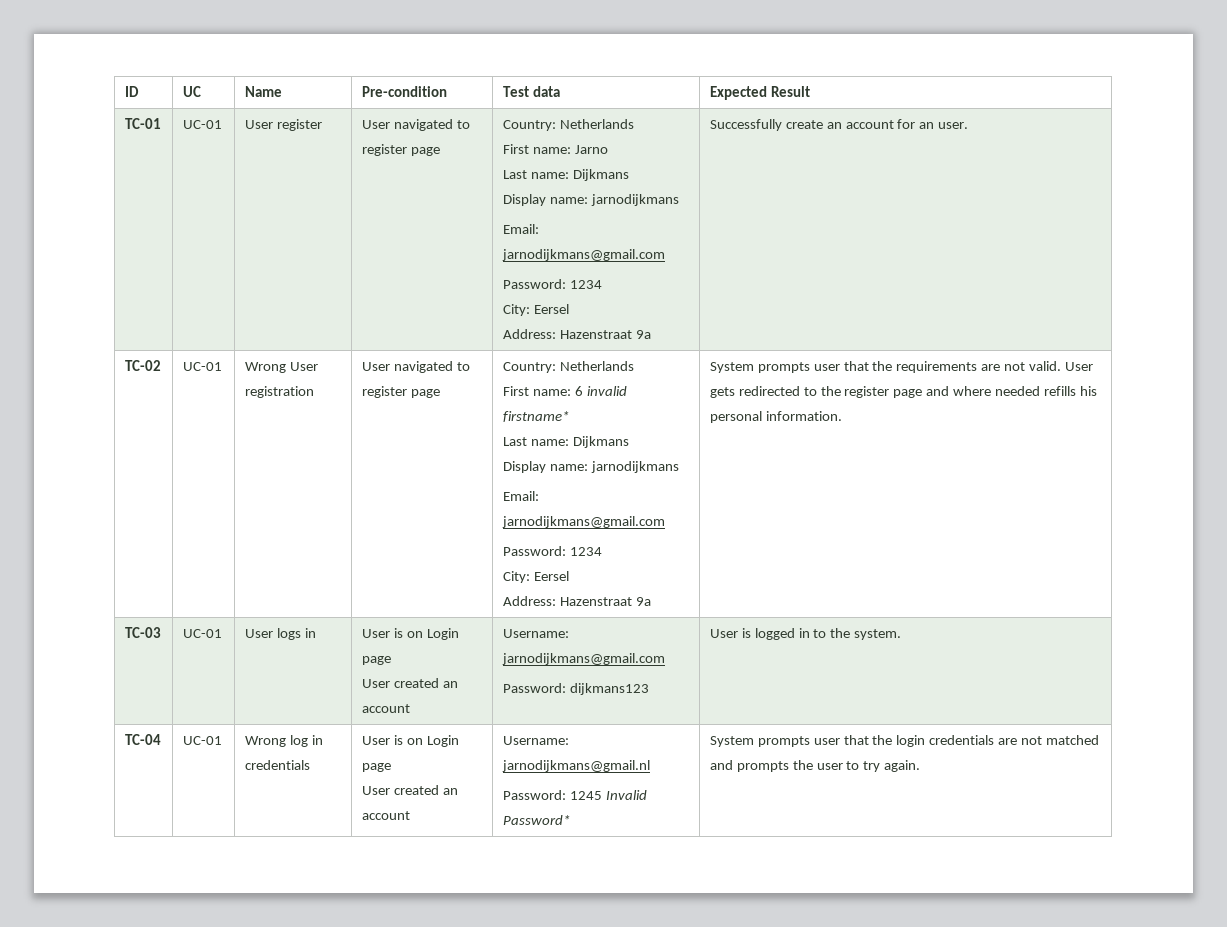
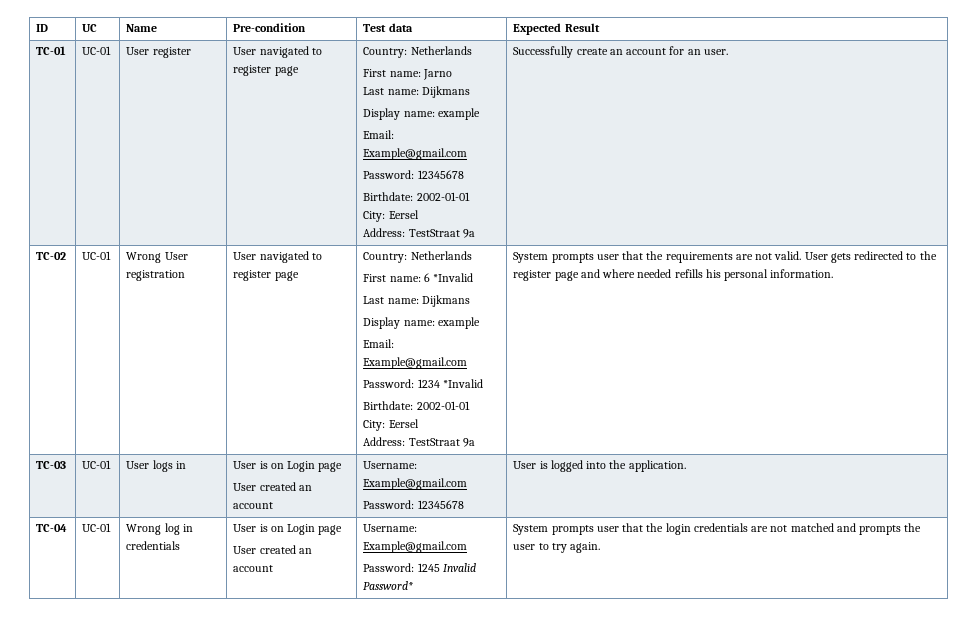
  TC-01 | UC-01 | User register | User navigated to register page | Country: Netherlands
  First name: Jarno
  Last name: Dijkmans
- Display name: jarnodijkmans
- Email: jarnodijkmans@gmail.com
- Password: 1234
+ Display name: example
+ Email: Example@gmail.com
+ Password: 12345678
+ Birthdate: 2002-01-01
  City: Eersel
- Address: Hazenstraat 9a | Successfully create an account for an user.
+ Address: TestStraat 9a | Successfully create an account for an user.
- First name: 6 invalid firstname*
+ First name: 6 *Invalid
  Last name: Dijkmans
- Display name: jarnodijkmans
- Email: jarnodijkmans@gmail.com
- Password: 1234
+ Display name: example
+ Email: Example@gmail.com
+ Password: 1234 *Invalid
+ Birthdate: 2002-01-01
  City: Eersel
- Address: Hazenstraat 9a
+ Address: TestStraat 9a
  TC-03 | UC-01 | User logs in | User is on Login page
- User created an account | Username: jarnodijkmans@gmail.com
- Password: dijkmans123 | User is logged in to the system.
+ User created an account | Username: Example@gmail.com
+ Password: 12345678 | User is logged into the application.
  TC-04 | UC-01 | Wrong log in credentials | User is on Login page
- User created an account | Username: jarnodijkmans@gmail.nl
+ User created an account | Username: Example@gmail.com

